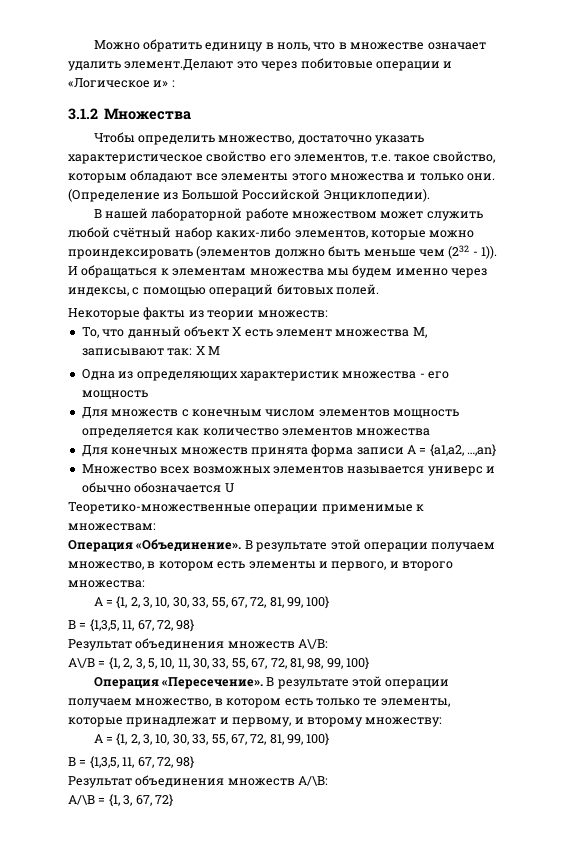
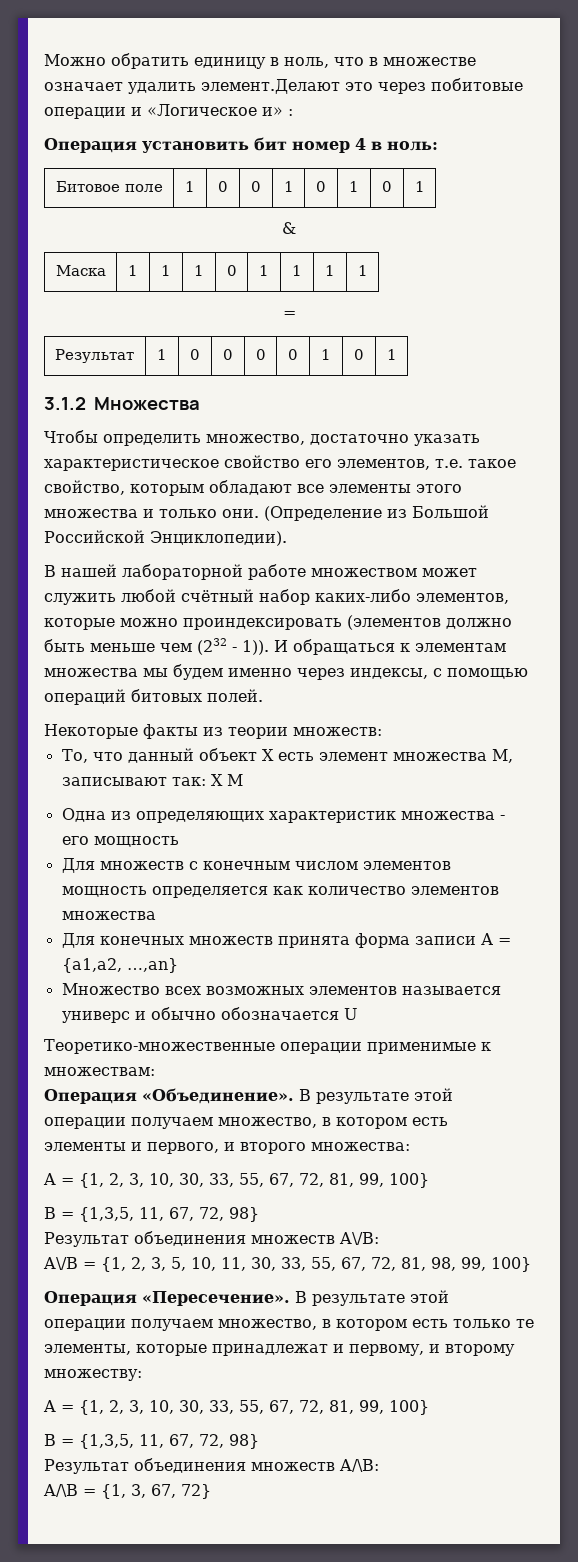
+ Операция установить бит номер 4 в ноль:
+ Битовое поле | 1 | 0 | 0 | 1 | 0 | 1 | 0 | 1
+ &
+ Маска | 1 | 1 | 1 | 0 | 1 | 1 | 1 | 1
+ =
+ Результат | 1 | 0 | 0 | 0 | 0 | 1 | 0 | 1

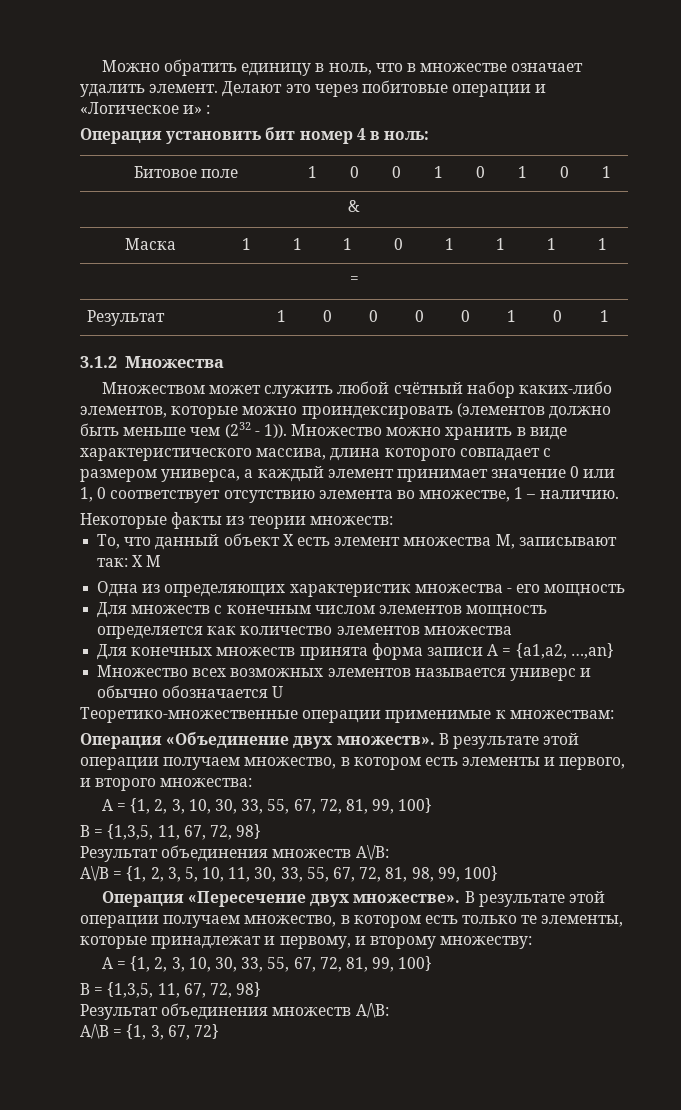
- Можно обратить единицу в ноль, что в множестве означает удалить элемент.Делают это через побитовые операции и «Логическое и» :
+ Можно обратить единицу в ноль, что в множестве означает удалить элемент. Делают это через побитовые операции и «Логическое и» :
- Чтобы определить множество, достаточно указать характеристическое свойство его элементов, т.е. такое свойство, которым обладают все элементы этого множества и только они. (Определение из Большой Российской Энциклопедии).
- В нашей лабораторной работе множеством может служить любой счётный набор каких-либо элементов, которые можно проиндексировать (элементов должно быть меньше чем (232 - 1)).
+ Множеством может служить любой счётный набор каких-либо элементов, которые можно проиндексировать (элементов должно быть меньше чем (232 - 1)).
- И обращаться к элементам множества мы будем именно через индексы, с помощью операций битовых полей.
+ Множество можно хранить в виде характеристического массива, длина которого совпадает с размером универса, а каждый элемент принимает значение 0 или 1, 0 соответствует отсутствию элемента во множестве, 1 – наличию.
- Операция «Объединение».
+ Операция «Объединение двух множеств».
- Операция «Пересечение».
+ Операция «Пересечение двух множестве».

